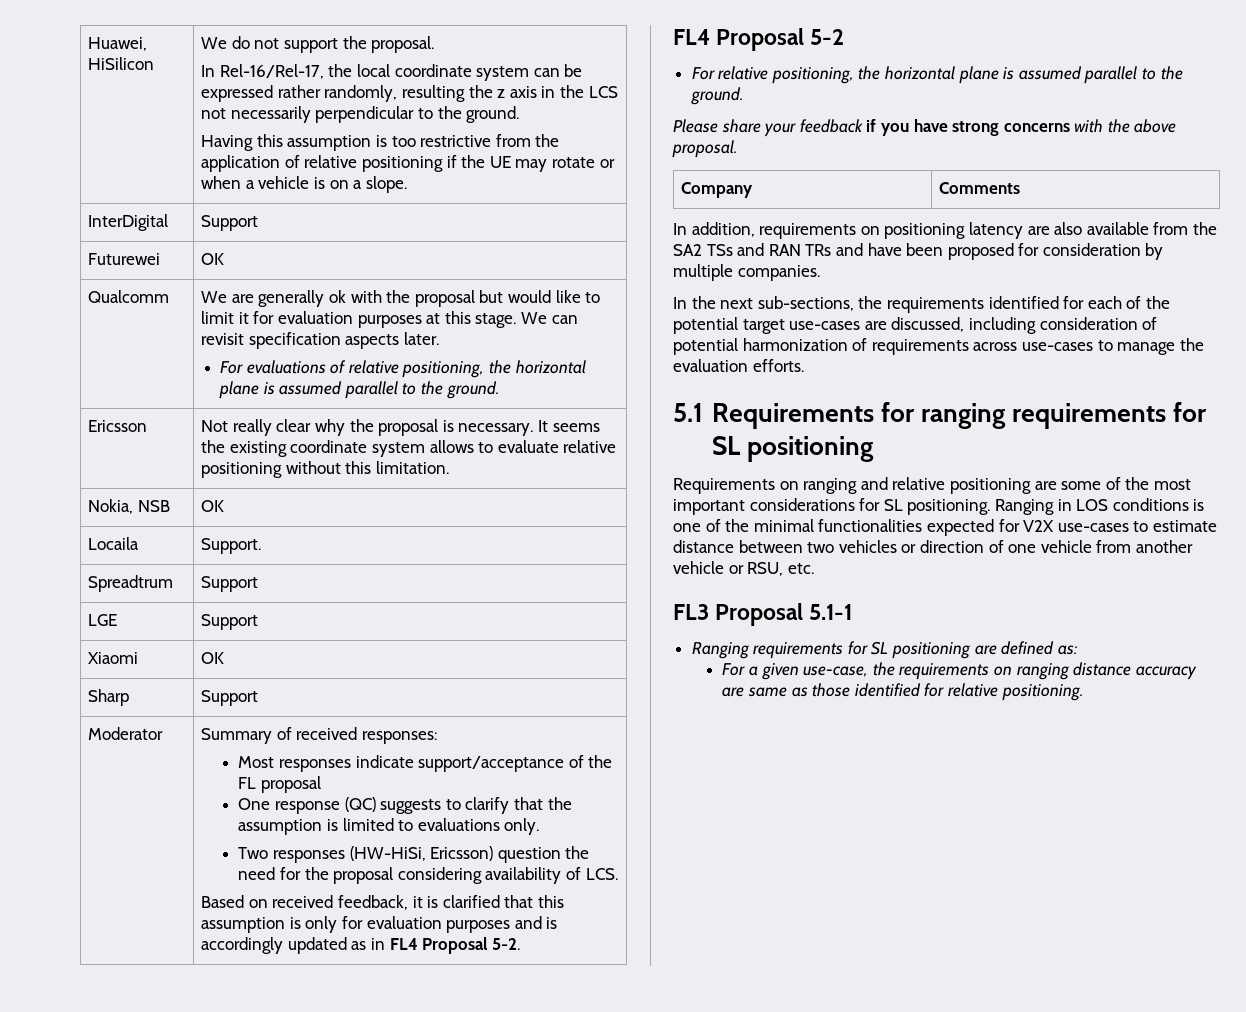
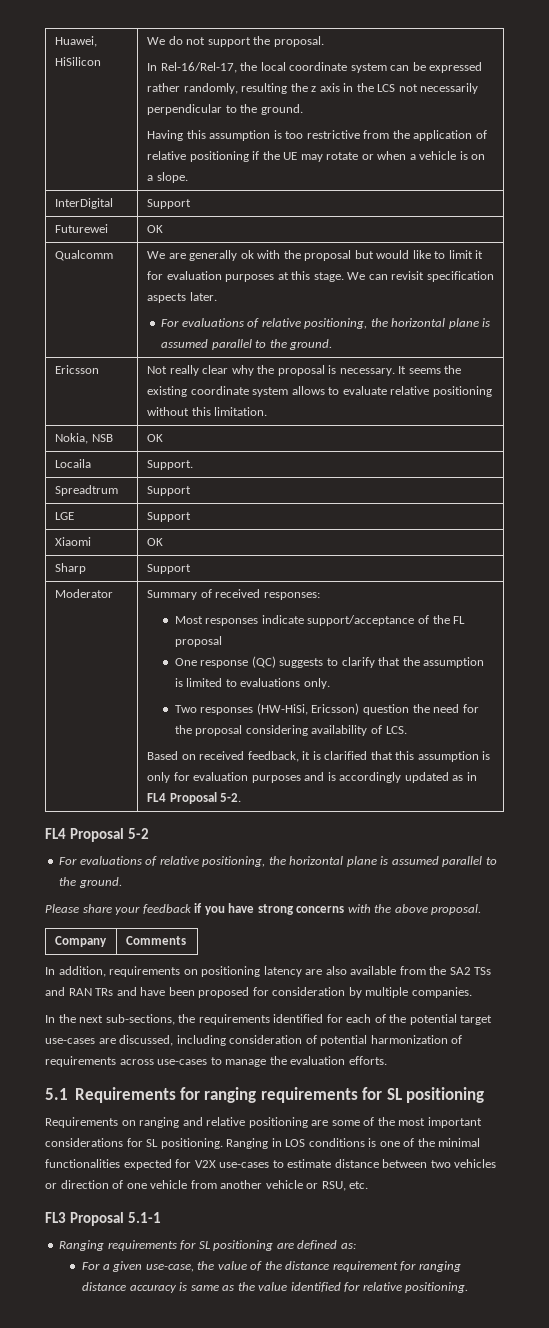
  FL4 Proposal 5-2
- For relative positioning, the horizontal plane is assumed parallel to the ground.
+ For evaluations of relative positioning, the horizontal plane is assumed parallel to the ground.
- For a given use-case, the requirements on ranging distance accuracy are same as those identified for relative positioning.
+ For a given use-case, the value of the distance requirement for ranging distance accuracy is same as the value identified for relative positioning.

